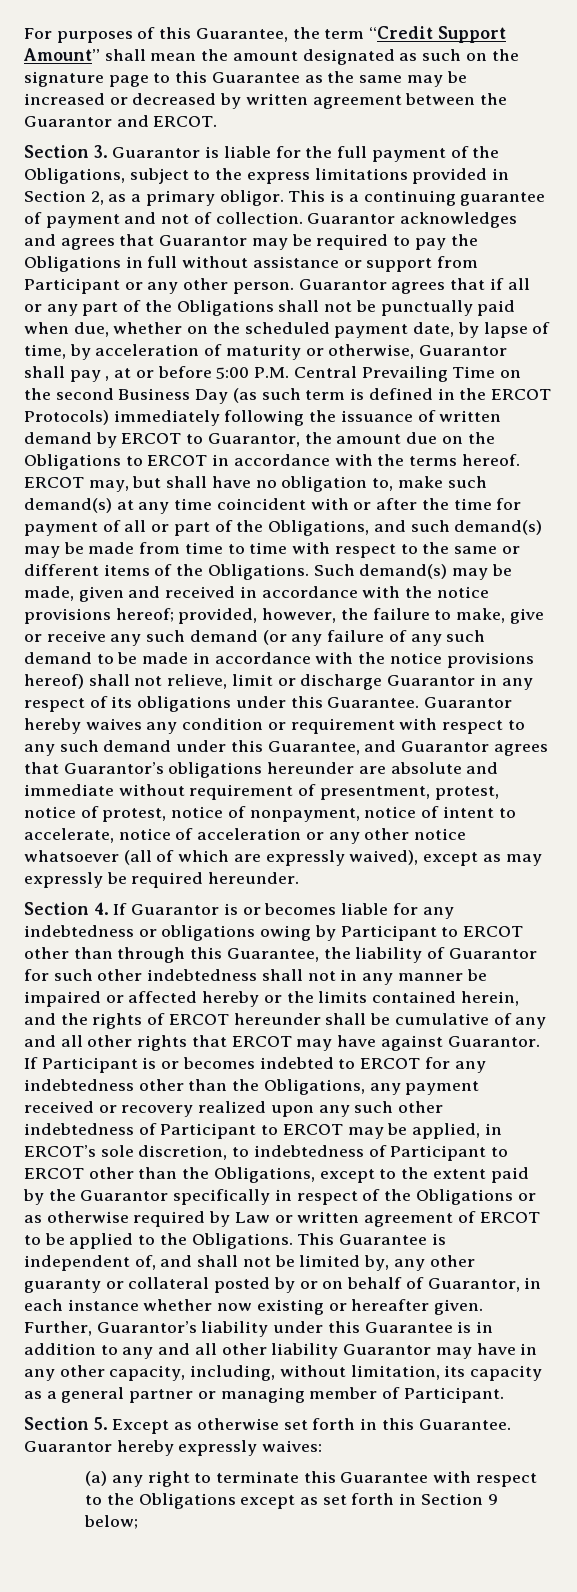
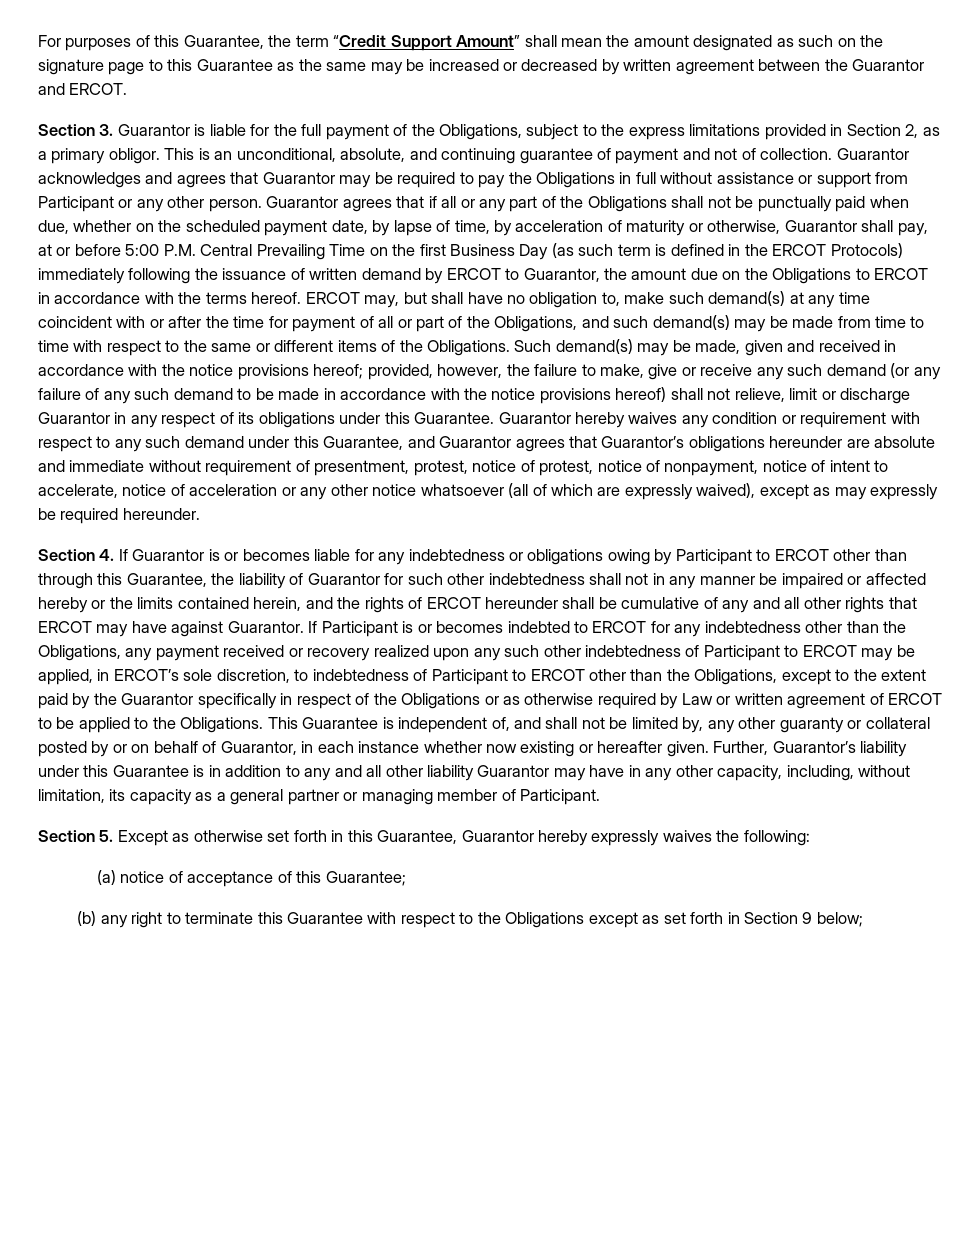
- This is a continuing guarantee of payment and not of collection.
+ This is an unconditional, absolute, and continuing guarantee of payment and not of collection.
- Guarantor agrees that if all or any part of the Obligations shall not be punctually paid when due, whether on the scheduled payment date, by lapse of time, by acceleration of maturity or otherwise, Guarantor shall pay , at or before 5:00 P.M. Central Prevailing Time on the second Business Day (as such term is defined in the ERCOT Protocols) immediately following the issuance of written demand by ERCOT to Guarantor, the amount due on the Obligations to ERCOT in accordance with the terms hereof.
+ Guarantor agrees that if all or any part of the Obligations shall not be punctually paid when due, whether on the scheduled payment date, by lapse of time, by acceleration of maturity or otherwise, Guarantor shall pay, at or before 5:00 P.M. Central Prevailing Time on the first Business Day (as such term is defined in the ERCOT Protocols) immediately following the issuance of written demand by ERCOT to Guarantor, the amount due on the Obligations to ERCOT in accordance with the terms hereof.
- Section 5. Except as otherwise set forth in this Guarantee. Guarantor hereby expressly waives:
- (a) any right to terminate this Guarantee with respect to the Obligations except as set forth in Section 9 below;
+ Section 5. Except as otherwise set forth in this Guarantee, Guarantor hereby expressly waives the following:
+ (a) notice of acceptance of this Guarantee;
+ (b) any right to terminate this Guarantee with respect to the Obligations except as set forth in Section 9 below;

